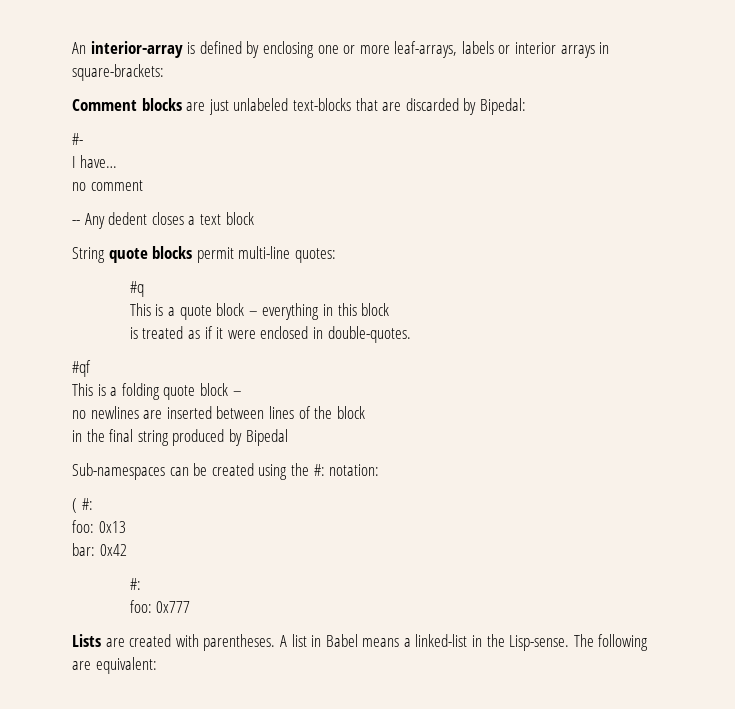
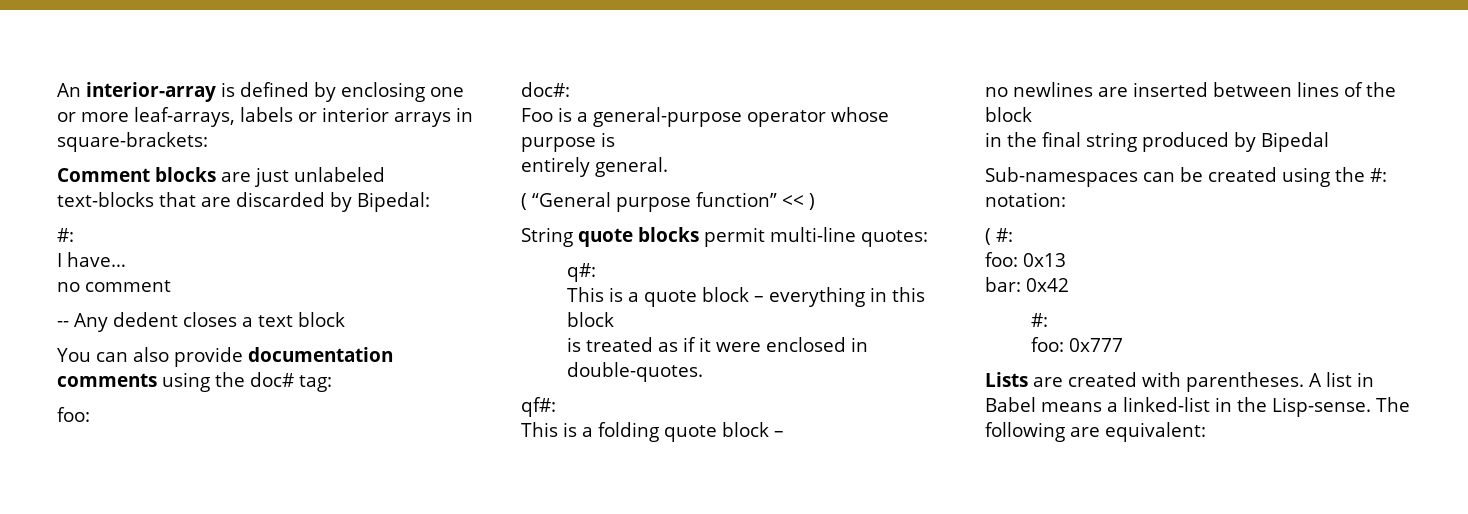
  Comment blocks are just unlabeled text-blocks that are discarded by Bipedal:
- #-
+ #:
+ You can also provide documentation comments using the doc# tag:
+ foo:
+ doc#:
+ Foo is a general-purpose operator whose purpose is
+ entirely general.
+ ( “General purpose function” << )
- #q
+ q#:
- #qf
+ qf#:

